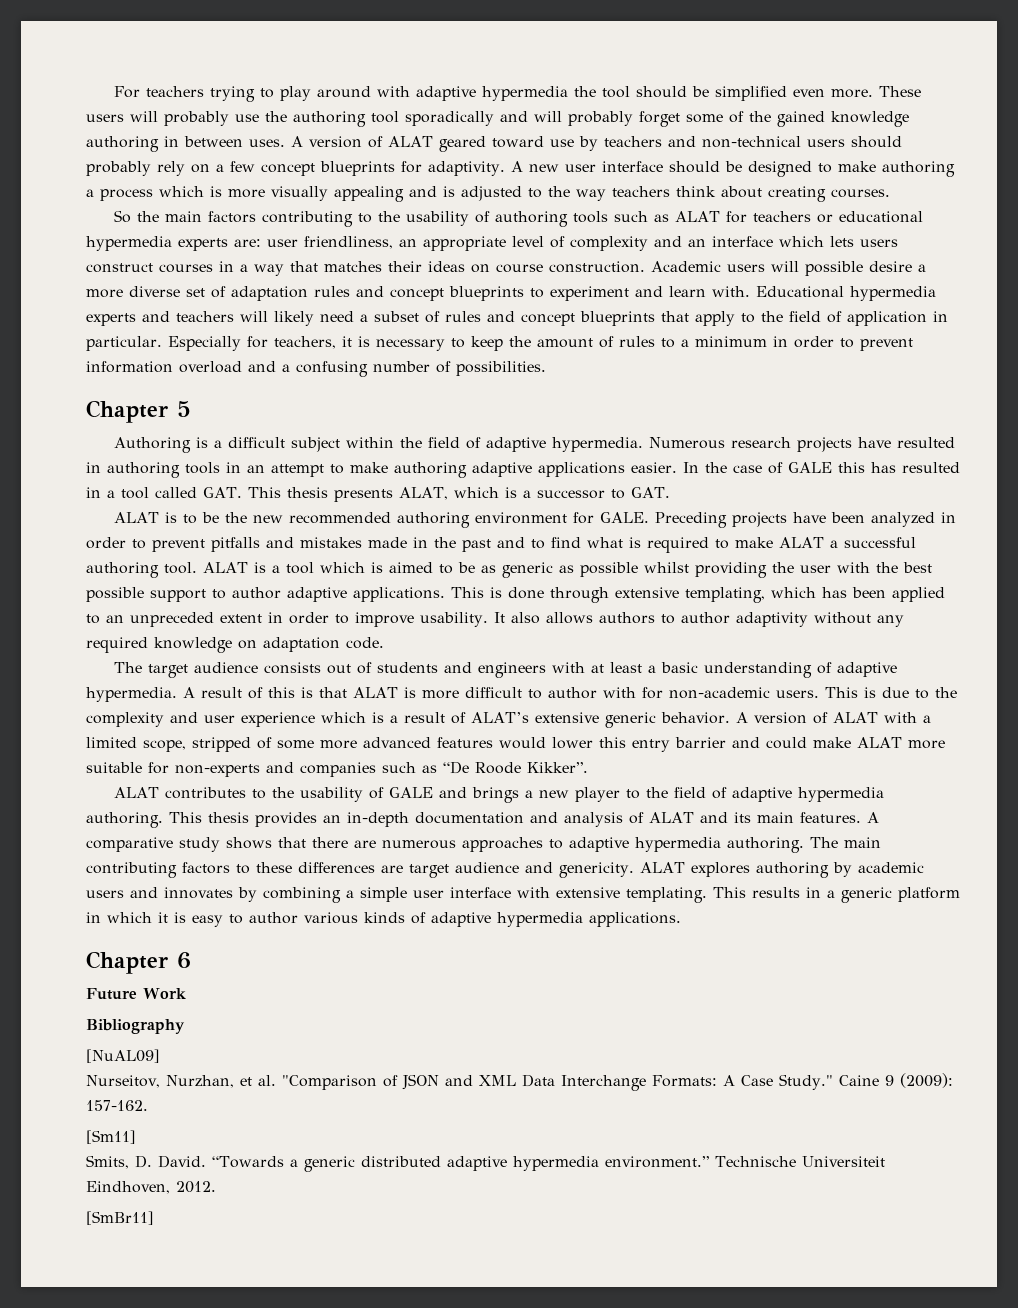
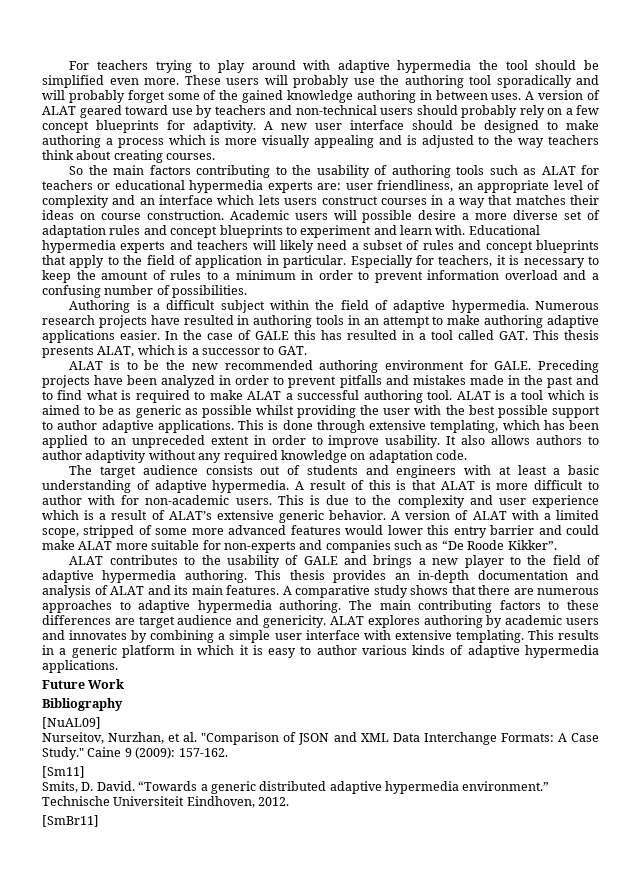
- Chapter 5
- Chapter 6

